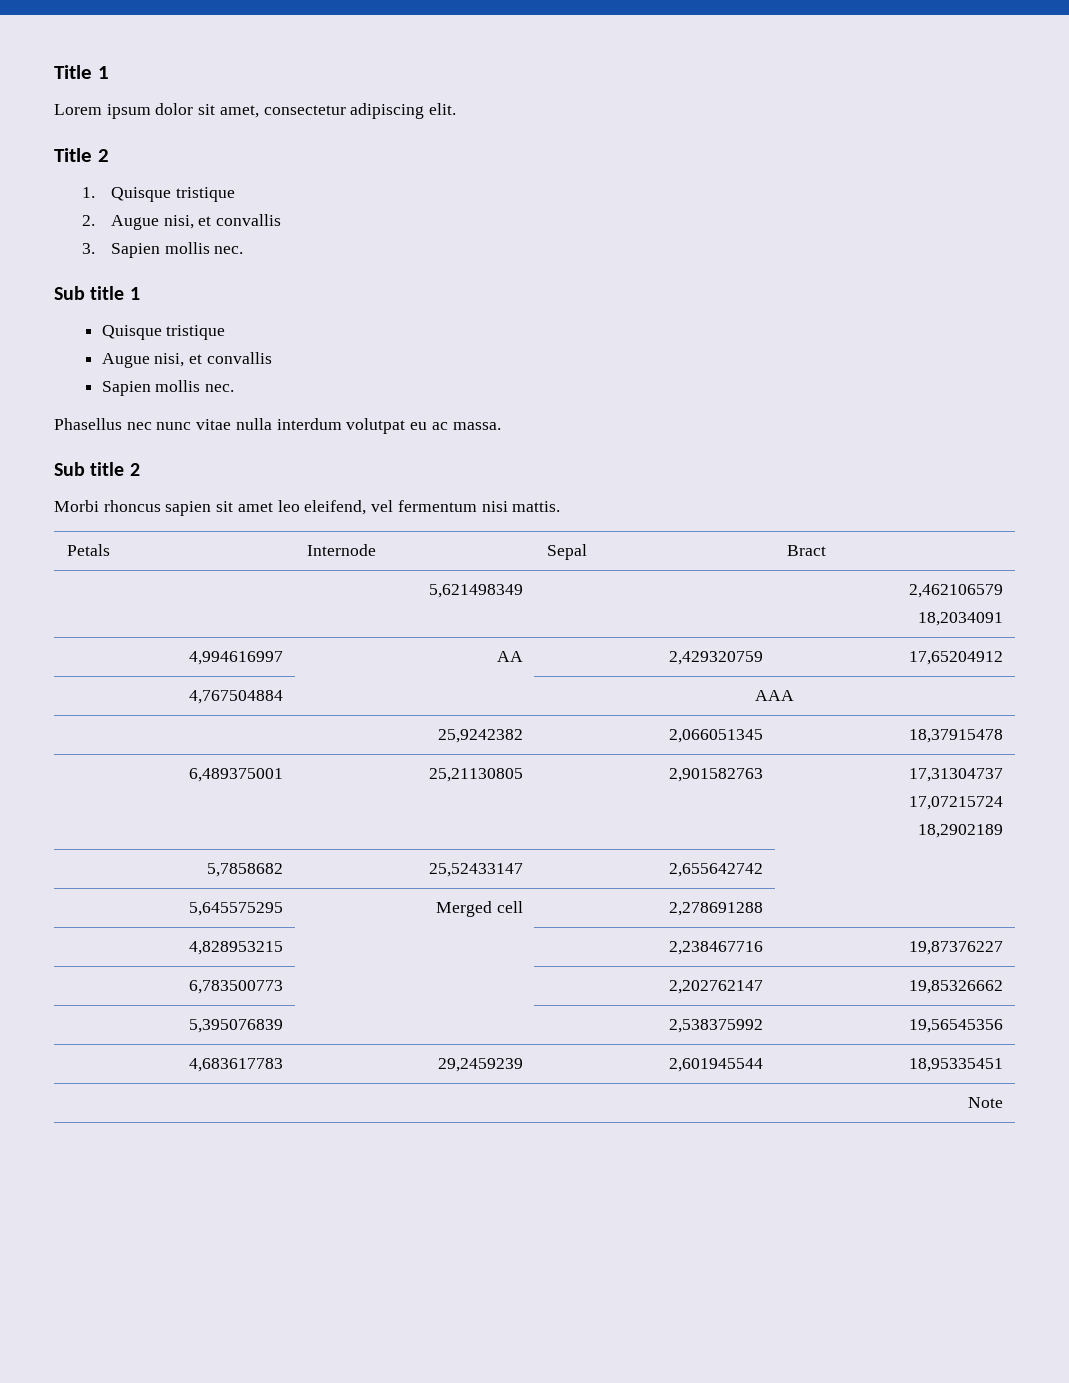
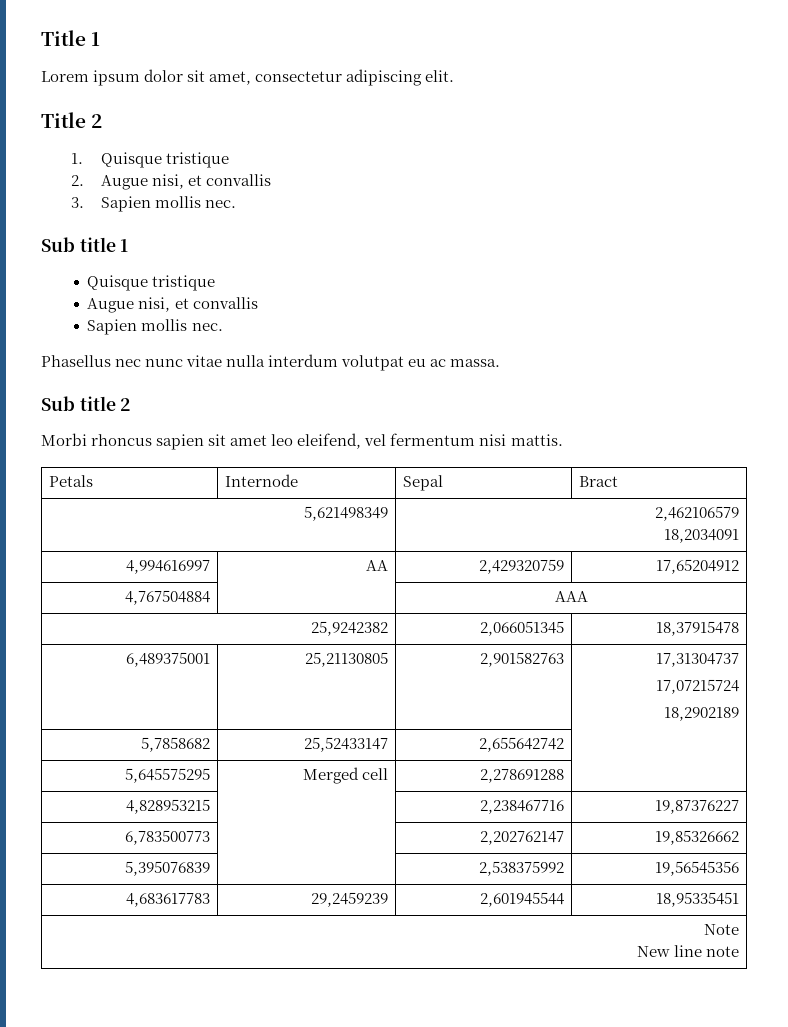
  Note
+ New line note

